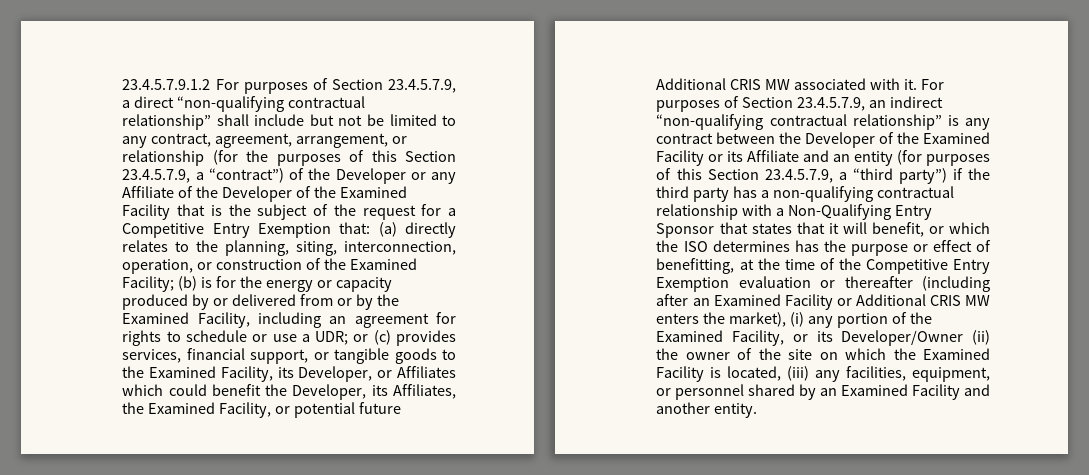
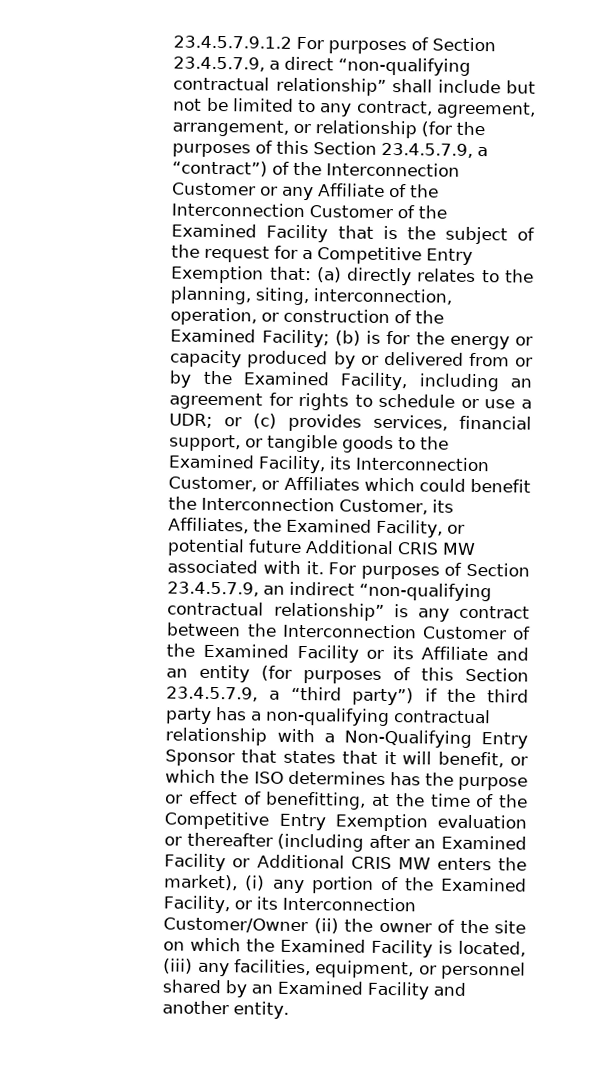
- 23.4.5.7.9.1.2 For purposes of Section 23.4.5.7.9, a direct “non-qualifying contractual relationship” shall include but not be limited to any contract, agreement, arrangement, or relationship (for the purposes of this Section 23.4.5.7.9, a “contract”) of the Developer or any Affiliate of the Developer of the Examined Facility that is the subject of the request for a Competitive Entry Exemption that:
+ 23.4.5.7.9.1.2 For purposes of Section 23.4.5.7.9, a direct “non-qualifying contractual relationship” shall include but not be limited to any contract, agreement, arrangement, or relationship (for the purposes of this Section 23.4.5.7.9, a “contract”) of the Interconnection Customer or any Affiliate of the Interconnection Customer of the Examined Facility that is the subject of the request for a Competitive Entry Exemption that:
- or (c) provides services, financial support, or tangible goods to the Examined Facility, its Developer, or Affiliates which could benefit the Developer, its Affiliates, the Examined Facility, or potential future Additional CRIS MW associated with it.
+ or (c) provides services, financial support, or tangible goods to the Examined Facility, its Interconnection Customer, or Affiliates which could benefit the Interconnection Customer, its Affiliates, the Examined Facility, or potential future Additional CRIS MW associated with it.
- For purposes of Section 23.4.5.7.9, an indirect “non-qualifying contractual relationship” is any contract between the Developer of the Examined Facility or its Affiliate and an entity (for purposes of this Section 23.4.5.7.9, a “third party”) if the third party has a non-qualifying contractual relationship with a Non-Qualifying Entry Sponsor that states that it will benefit, or which the ISO determines has the purpose or effect of benefitting, at the time of the Competitive Entry Exemption evaluation or thereafter (including after an Examined Facility or Additional CRIS MW enters the market), (i) any portion of the Examined Facility, or its Developer/Owner (ii) the owner of the site on which the Examined Facility is located, (iii) any facilities, equipment, or personnel shared by an Examined Facility and another entity.
+ For purposes of Section 23.4.5.7.9, an indirect “non-qualifying contractual relationship” is any contract between the Interconnection Customer of the Examined Facility or its Affiliate and an entity (for purposes of this Section 23.4.5.7.9, a “third party”) if the third party has a non-qualifying contractual relationship with a Non-Qualifying Entry Sponsor that states that it will benefit, or which the ISO determines has the purpose or effect of benefitting, at the time of the Competitive Entry Exemption evaluation or thereafter (including after an Examined Facility or Additional CRIS MW enters the market), (i) any portion of the Examined Facility, or its Interconnection Customer/Owner (ii) the owner of the site on which the Examined Facility is located, (iii) any facilities, equipment, or personnel shared by an Examined Facility and another entity.

